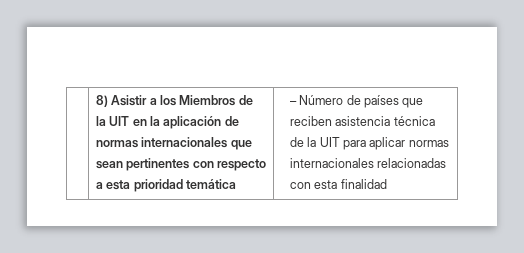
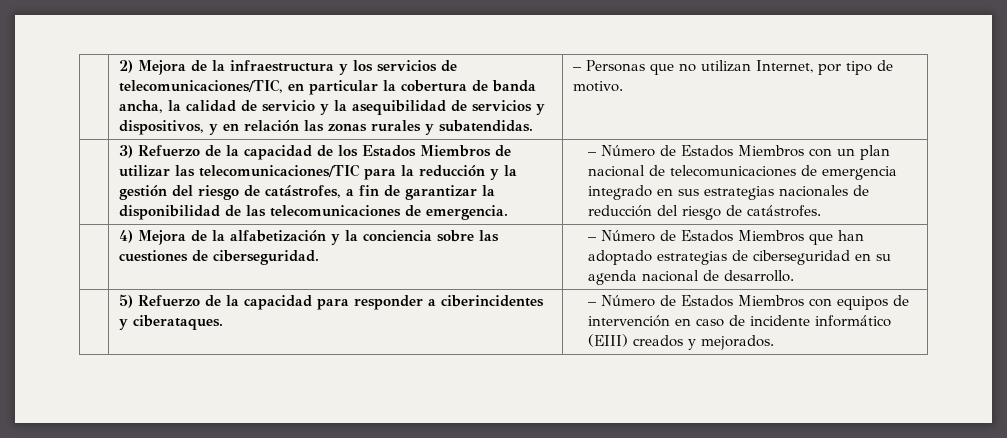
- 8) Asistir a los Miembros de la UIT en la aplicación de normas internacionales que sean pertinentes con respecto a esta prioridad temática | – Número de países que reciben asistencia técnica de la UIT para aplicar normas internacionales relacionadas con esta finalidad
+ 2) Mejora de la infraestructura y los servicios de telecomunicaciones/TIC, en particular la cobertura de banda ancha, la calidad de servicio y la asequibilidad de servicios y dispositivos, y en relación las zonas rurales y subatendidas. | – Personas que no utilizan Internet, por tipo de motivo.
+ | 3) Refuerzo de la capacidad de los Estados Miembros de utilizar las telecomunicaciones/TIC para la reducción y la gestión del riesgo de catástrofes, a fin de garantizar la disponibilidad de las telecomunicaciones de emergencia. | – Número de Estados Miembros con un plan nacional de telecomunicaciones de emergencia integrado en sus estrategias nacionales de reducción del riesgo de catástrofes.
+ | 4) Mejora de la alfabetización y la conciencia sobre las cuestiones de ciberseguridad. | – Número de Estados Miembros que han adoptado estrategias de ciberseguridad en su agenda nacional de desarrollo.
+ | 5) Refuerzo de la capacidad para responder a ciberincidentes y ciberataques. | – Número de Estados Miembros con equipos de intervención en caso de incidente informático (EIII) creados y mejorados.

